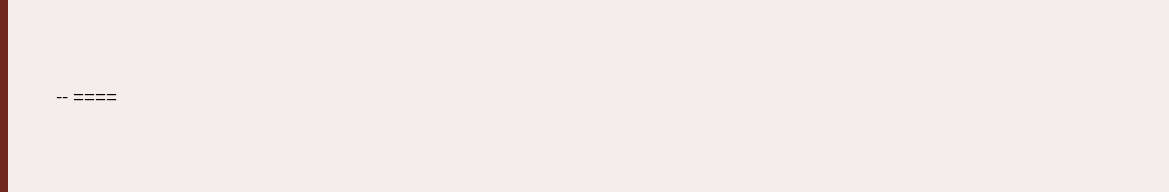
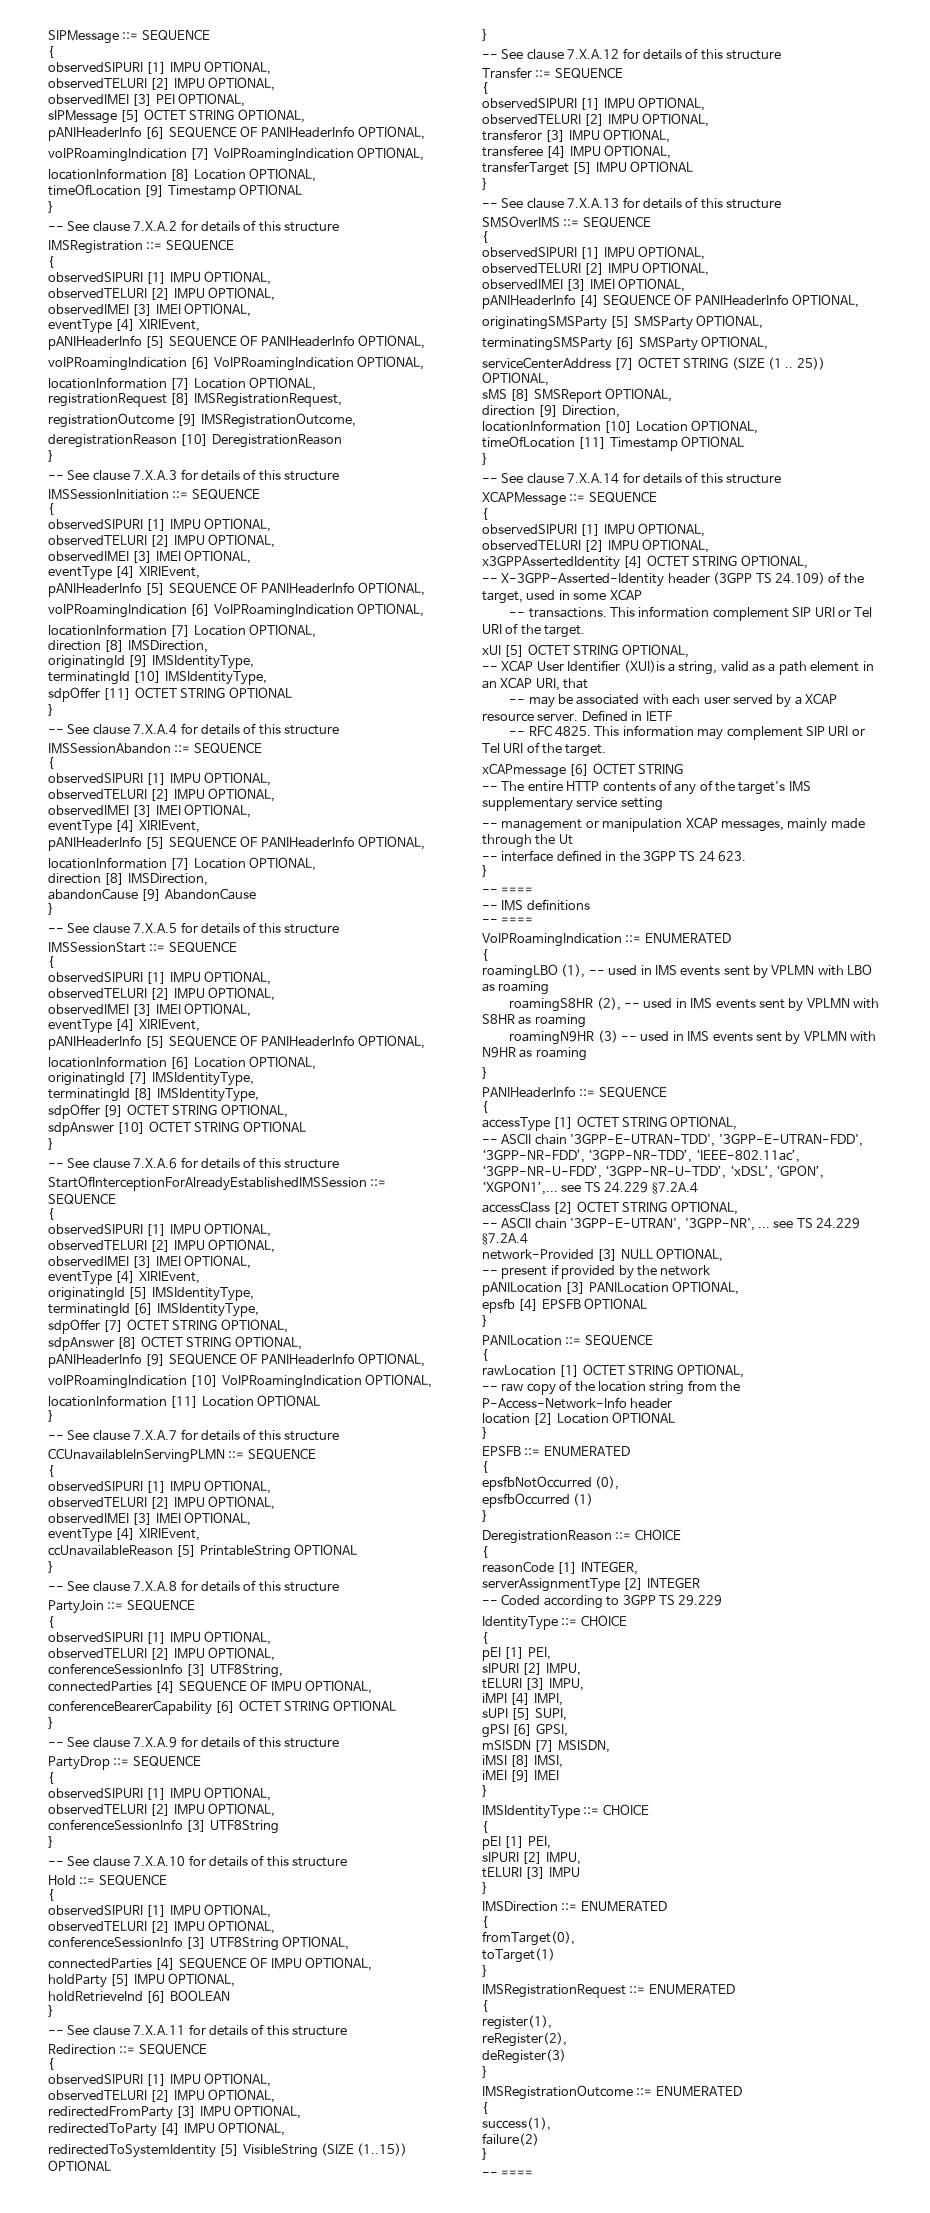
+ SIPMessage ::= SEQUENCE
+ {
+ observedSIPURI [1] IMPU OPTIONAL,
+ observedTELURI [2] IMPU OPTIONAL,
+ observedIMEI [3] PEI OPTIONAL,
+ sIPMessage [5] OCTET STRING OPTIONAL,
+ pANIHeaderInfo [6] SEQUENCE OF PANIHeaderInfo OPTIONAL,
+ voIPRoamingIndication [7] VoIPRoamingIndication OPTIONAL,
+ locationInformation [8] Location OPTIONAL,
+ timeOfLocation [9] Timestamp OPTIONAL
+ }
+ -- See clause 7.X.A.2 for details of this structure
+ IMSRegistration ::= SEQUENCE
+ {
+ observedSIPURI [1] IMPU OPTIONAL,
+ observedTELURI [2] IMPU OPTIONAL,
+ observedIMEI [3] IMEI OPTIONAL,
+ eventType [4] XIRIEvent,
+ pANIHeaderInfo [5] SEQUENCE OF PANIHeaderInfo OPTIONAL,
+ voIPRoamingIndication [6] VoIPRoamingIndication OPTIONAL,
+ locationInformation [7] Location OPTIONAL,
+ registrationRequest [8] IMSRegistrationRequest,
+ registrationOutcome [9] IMSRegistrationOutcome,
+ deregistrationReason [10] DeregistrationReason
+ }
+ -- See clause 7.X.A.3 for details of this structure
+ IMSSessionInitiation ::= SEQUENCE
+ {
+ observedSIPURI [1] IMPU OPTIONAL,
+ observedTELURI [2] IMPU OPTIONAL,
+ observedIMEI [3] IMEI OPTIONAL,
+ eventType [4] XIRIEvent,
+ pANIHeaderInfo [5] SEQUENCE OF PANIHeaderInfo OPTIONAL,
+ voIPRoamingIndication [6] VoIPRoamingIndication OPTIONAL,
+ locationInformation [7] Location OPTIONAL,
+ direction [8] IMSDirection,
+ originatingId [9] IMSIdentityType,
+ terminatingId [10] IMSIdentityType,
+ sdpOffer [11] OCTET STRING OPTIONAL
+ }
+ -- See clause 7.X.A.4 for details of this structure
+ IMSSessionAbandon ::= SEQUENCE
+ {
+ observedSIPURI [1] IMPU OPTIONAL,
+ observedTELURI [2] IMPU OPTIONAL,
+ observedIMEI [3] IMEI OPTIONAL,
+ eventType [4] XIRIEvent,
+ pANIHeaderInfo [5] SEQUENCE OF PANIHeaderInfo OPTIONAL,
+ locationInformation [7] Location OPTIONAL,
+ direction [8] IMSDirection,
+ abandonCause [9] AbandonCause
+ }
+ -- See clause 7.X.A.5 for details of this structure
+ IMSSessionStart ::= SEQUENCE
+ {
+ observedSIPURI [1] IMPU OPTIONAL,
+ observedTELURI [2] IMPU OPTIONAL,
+ observedIMEI [3] IMEI OPTIONAL,
+ eventType [4] XIRIEvent,
+ pANIHeaderInfo [5] SEQUENCE OF PANIHeaderInfo OPTIONAL,
+ locationInformation [6] Location OPTIONAL,
+ originatingId [7] IMSIdentityType,
+ terminatingId [8] IMSIdentityType,
+ sdpOffer [9] OCTET STRING OPTIONAL,
+ sdpAnswer [10] OCTET STRING OPTIONAL
+ }
+ -- See clause 7.X.A.6 for details of this structure
+ StartOfInterceptionForAlreadyEstablishedIMSSession ::= SEQUENCE
+ {
+ observedSIPURI [1] IMPU OPTIONAL,
+ observedTELURI [2] IMPU OPTIONAL,
+ observedIMEI [3] IMEI OPTIONAL,
+ eventType [4] XIRIEvent,
+ originatingId [5] IMSIdentityType,
+ terminatingId [6] IMSIdentityType,
+ sdpOffer [7] OCTET STRING OPTIONAL,
+ sdpAnswer [8] OCTET STRING OPTIONAL,
+ pANIHeaderInfo [9] SEQUENCE OF PANIHeaderInfo OPTIONAL,
+ voIPRoamingIndication [10] VoIPRoamingIndication OPTIONAL,
+ locationInformation [11] Location OPTIONAL
+ }
+ -- See clause 7.X.A.7 for details of this structure
+ CCUnavailableInServingPLMN ::= SEQUENCE
+ {
+ observedSIPURI [1] IMPU OPTIONAL,
+ observedTELURI [2] IMPU OPTIONAL,
+ observedIMEI [3] IMEI OPTIONAL,
+ eventType [4] XIRIEvent,
+ ccUnavailableReason [5] PrintableString OPTIONAL
+ }
+ -- See clause 7.X.A.8 for details of this structure
+ PartyJoin ::= SEQUENCE
+ {
+ observedSIPURI [1] IMPU OPTIONAL,
+ observedTELURI [2] IMPU OPTIONAL,
+ conferenceSessionInfo [3] UTF8String,
+ connectedParties [4] SEQUENCE OF IMPU OPTIONAL,
+ conferenceBearerCapability [6] OCTET STRING OPTIONAL
+ }
+ -- See clause 7.X.A.9 for details of this structure
+ PartyDrop ::= SEQUENCE
+ {
+ observedSIPURI [1] IMPU OPTIONAL,
+ observedTELURI [2] IMPU OPTIONAL,
+ conferenceSessionInfo [3] UTF8String
+ }
+ -- See clause 7.X.A.10 for details of this structure
+ Hold ::= SEQUENCE
+ {
+ observedSIPURI [1] IMPU OPTIONAL,
+ observedTELURI [2] IMPU OPTIONAL,
+ conferenceSessionInfo [3] UTF8String OPTIONAL,
+ connectedParties [4] SEQUENCE OF IMPU OPTIONAL,
+ holdParty [5] IMPU OPTIONAL,
+ holdRetrieveInd [6] BOOLEAN
+ }
+ -- See clause 7.X.A.11 for details of this structure
+ Redirection ::= SEQUENCE
+ {
+ observedSIPURI [1] IMPU OPTIONAL,
+ observedTELURI [2] IMPU OPTIONAL,
+ redirectedFromParty [3] IMPU OPTIONAL,
+ redirectedToParty [4] IMPU OPTIONAL,
+ redirectedToSystemIdentity [5] VisibleString (SIZE (1..15)) OPTIONAL
+ }
+ -- See clause 7.X.A.12 for details of this structure
+ Transfer ::= SEQUENCE
+ {
+ observedSIPURI [1] IMPU OPTIONAL,
+ observedTELURI [2] IMPU OPTIONAL,
+ transferor [3] IMPU OPTIONAL,
+ transferee [4] IMPU OPTIONAL,
+ transferTarget [5] IMPU OPTIONAL
+ }
+ -- See clause 7.X.A.13 for details of this structure
+ SMSOverIMS ::= SEQUENCE
+ {
+ observedSIPURI [1] IMPU OPTIONAL,
+ observedTELURI [2] IMPU OPTIONAL,
+ observedIMEI [3] IMEI OPTIONAL,
+ pANIHeaderInfo [4] SEQUENCE OF PANIHeaderInfo OPTIONAL,
+ originatingSMSParty [5] SMSParty OPTIONAL,
+ terminatingSMSParty [6] SMSParty OPTIONAL,
+ serviceCenterAddress [7] OCTET STRING (SIZE (1 .. 25)) OPTIONAL,
+ sMS [8] SMSReport OPTIONAL,
+ direction [9] Direction,
+ locationInformation [10] Location OPTIONAL,
+ timeOfLocation [11] Timestamp OPTIONAL
+ }
+ -- See clause 7.X.A.14 for details of this structure
+ XCAPMessage ::= SEQUENCE
+ {
+ observedSIPURI [1] IMPU OPTIONAL,
+ observedTELURI [2] IMPU OPTIONAL,
+ x3GPPAssertedIdentity [4] OCTET STRING OPTIONAL,
+ -- X-3GPP-Asserted-Identity header (3GPP TS 24.109) of the target, used in some XCAP
+ -- transactions. This information complement SIP URI or Tel URI of the target.
+ xUI [5] OCTET STRING OPTIONAL,
+ -- XCAP User Identifier (XUI)is a string, valid as a path element in an XCAP URI, that
+ -- may be associated with each user served by a XCAP resource server. Defined in IETF
+ -- RFC 4825. This information may complement SIP URI or Tel URI of the target.
+ xCAPmessage [6] OCTET STRING
+ -- The entire HTTP contents of any of the target's IMS supplementary service setting
+ -- management or manipulation XCAP messages, mainly made through the Ut
+ -- interface defined in the 3GPP TS 24 623.
+ }
+ -- ====
+ -- IMS definitions
+ -- ====
+ VoIPRoamingIndication ::= ENUMERATED
+ {
+ roamingLBO (1), -- used in IMS events sent by VPLMN with LBO as roaming
+ roamingS8HR (2), -- used in IMS events sent by VPLMN with S8HR as roaming
+ roamingN9HR (3) -- used in IMS events sent by VPLMN with N9HR as roaming
+ }
+ PANIHeaderInfo ::= SEQUENCE
+ {
+ accessType [1] OCTET STRING OPTIONAL,
+ -- ASCII chain '3GPP-E-UTRAN-TDD', '3GPP-E-UTRAN-FDD', ‘3GPP-NR-FDD’, ‘3GPP-NR-TDD’, ‘IEEE-802.11ac’, ‘3GPP-NR-U-FDD’, ‘3GPP-NR-U-TDD’, ‘xDSL’, ‘GPON’, ‘XGPON1’,... see TS 24.229 §7.2A.4
+ accessClass [2] OCTET STRING OPTIONAL,
+ -- ASCII chain '3GPP-E-UTRAN', '3GPP-NR', ... see TS 24.229 §7.2A.4
+ network-Provided [3] NULL OPTIONAL,
+ -- present if provided by the network
+ pANILocation [3] PANILocation OPTIONAL,
+ epsfb [4] EPSFB OPTIONAL
+ }
+ PANILocation ::= SEQUENCE
+ {
+ rawLocation [1] OCTET STRING OPTIONAL,
+ -- raw copy of the location string from the P-Access-Network-Info header
+ location [2] Location OPTIONAL
+ }
+ EPSFB ::= ENUMERATED
+ {
+ epsfbNotOccurred (0),
+ epsfbOccurred (1)
+ }
+ DeregistrationReason ::= CHOICE
+ {
+ reasonCode [1] INTEGER,
+ serverAssignmentType [2] INTEGER
+ -- Coded according to 3GPP TS 29.229
+ IdentityType ::= CHOICE
+ {
+ pEI [1] PEI,
+ sIPURI [2] IMPU,
+ tELURI [3] IMPU,
+ iMPI [4] IMPI,
+ sUPI [5] SUPI,
+ gPSI [6] GPSI,
+ mSISDN [7] MSISDN,
+ iMSI [8] IMSI,
+ iMEI [9] IMEI
+ }
+ IMSIdentityType ::= CHOICE
+ {
+ pEI [1] PEI,
+ sIPURI [2] IMPU,
+ tELURI [3] IMPU
+ }
+ IMSDirection ::= ENUMERATED
+ {
+ fromTarget(0),
+ toTarget(1)
+ }
+ IMSRegistrationRequest ::= ENUMERATED
+ {
+ register(1),
+ reRegister(2),
+ deRegister(3)
+ }
+ IMSRegistrationOutcome ::= ENUMERATED
+ {
+ success(1),
+ failure(2)
+ }

